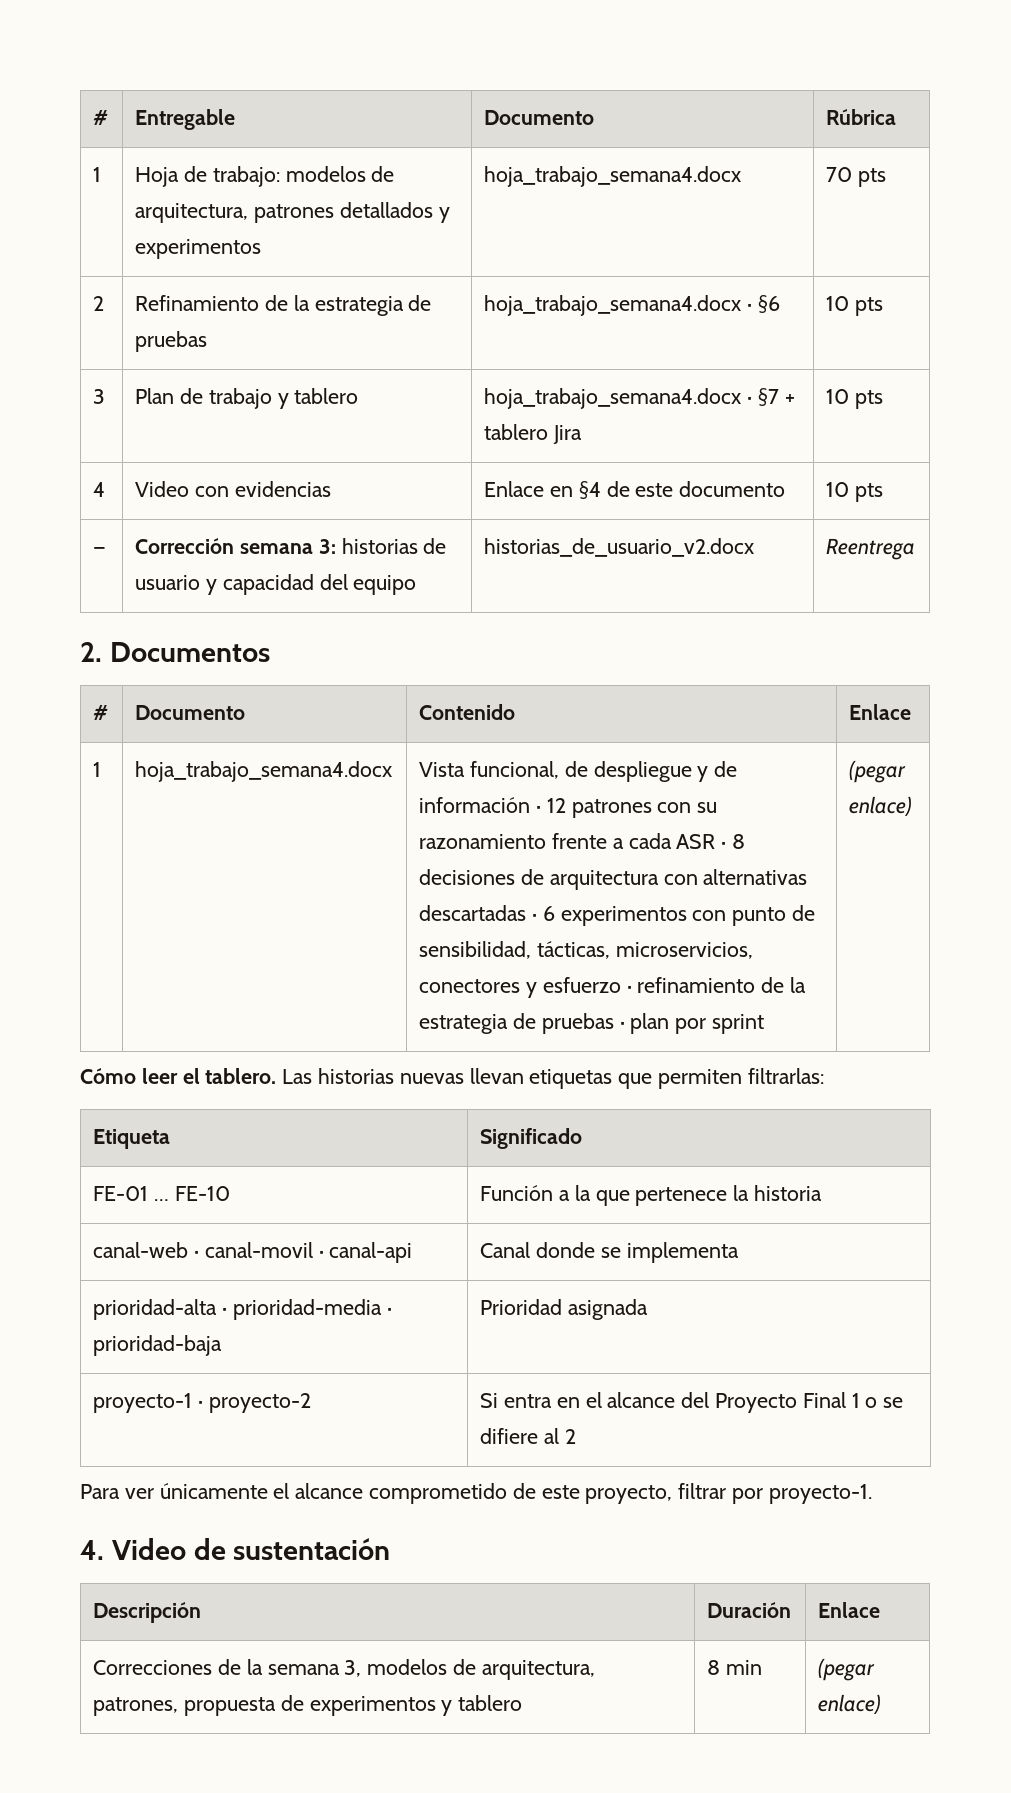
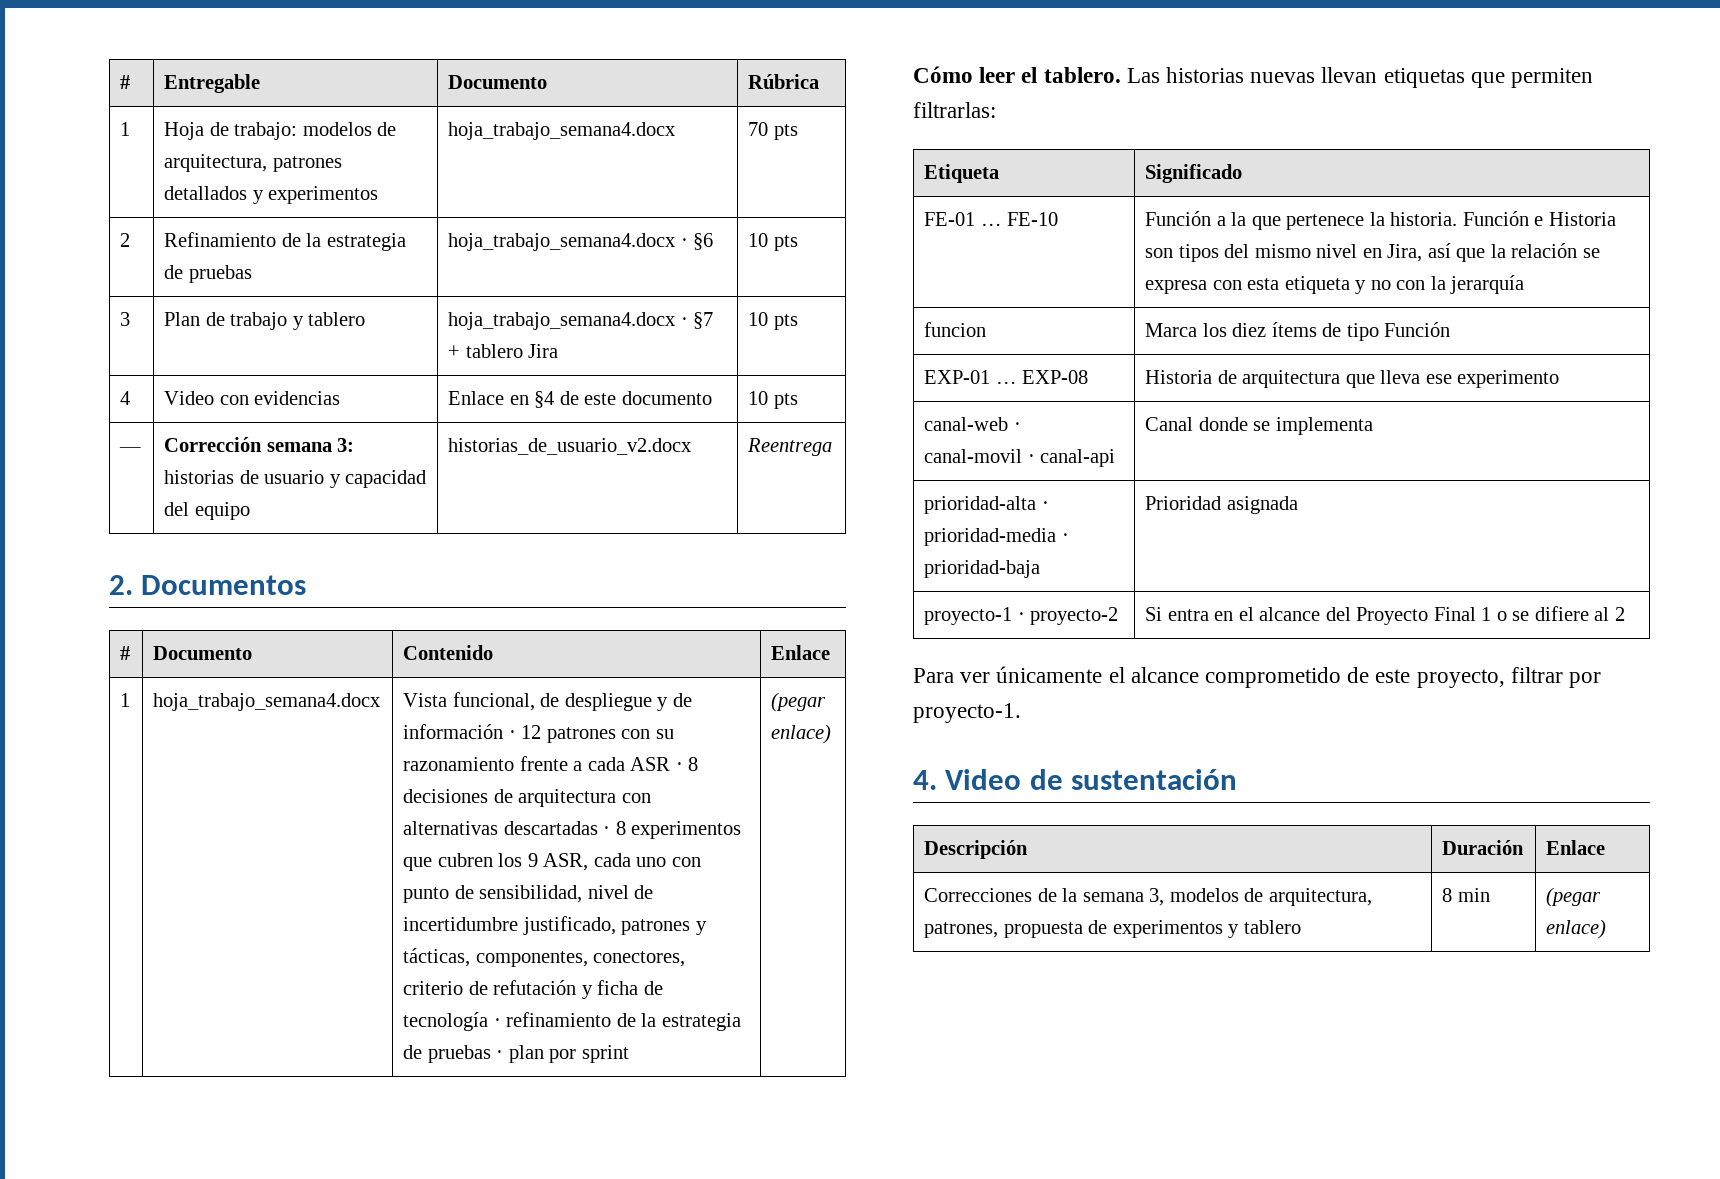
- Vista funcional, de despliegue y de información · 12 patrones con su razonamiento frente a cada ASR · 8 decisiones de arquitectura con alternativas descartadas · 6 experimentos con punto de sensibilidad, tácticas, microservicios, conectores y esfuerzo · refinamiento de la estrategia de pruebas · plan por sprint
+ Vista funcional, de despliegue y de información · 12 patrones con su razonamiento frente a cada ASR · 8 decisiones de arquitectura con alternativas descartadas · 8 experimentos que cubren los 9 ASR, cada uno con punto de sensibilidad, nivel de incertidumbre justificado, patrones y tácticas, componentes, conectores, criterio de refutación y ficha de tecnología · refinamiento de la estrategia de pruebas · plan por sprint
- FE-01 … FE-10 | Función a la que pertenece la historia
+ FE-01 … FE-10 | Función a la que pertenece la historia. Función e Historia son tipos del mismo nivel en Jira, así que la relación se expresa con esta etiqueta y no con la jerarquía
+ funcion | Marca los diez ítems de tipo Función
+ EXP-01 … EXP-08 | Historia de arquitectura que lleva ese experimento

